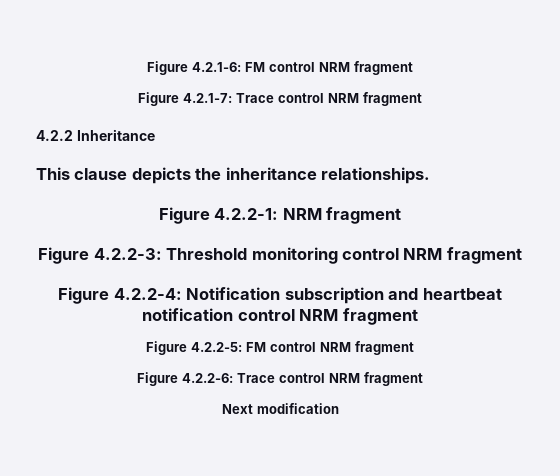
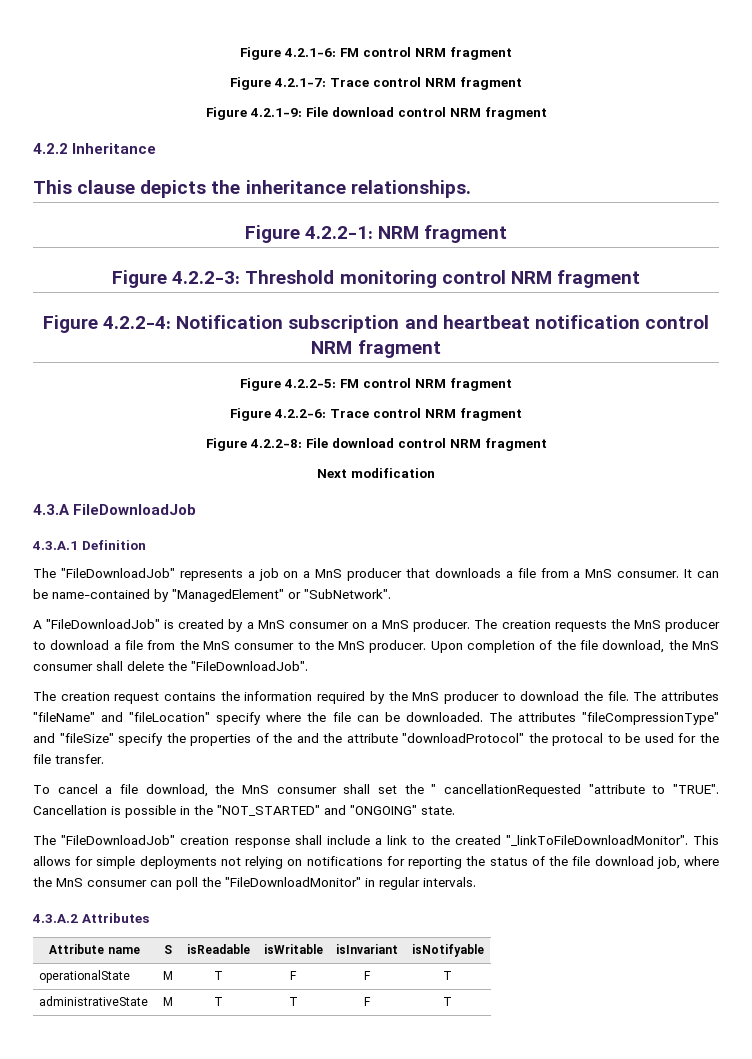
+ Figure 4.2.1-9: File download control NRM fragment
+ Figure 4.2.2-8: File download control NRM fragment
  Next modification
+ 4.3.A FileDownloadJob
+ 4.3.A.1 Definition
+ The "FileDownloadJob" represents a job on a MnS producer that downloads a file from a MnS consumer. It can be name-contained by "ManagedElement" or "SubNetwork".
+ A "FileDownloadJob" is created by a MnS consumer on a MnS producer. The creation requests the MnS producer to download a file from the MnS consumer to the MnS producer. Upon completion of the file download, the MnS consumer shall delete the "FileDownloadJob".
+ The creation request contains the information required by the MnS producer to download the file. The attributes "fileName" and "fileLocation" specify where the file can be downloaded. The attributes "fileCompressionType" and "fileSize" specify the properties of the and the attribute "downloadProtocol" the protocal to be used for the file transfer.
+ To cancel a file download, the MnS consumer shall set the " cancellationRequested "attribute to "TRUE". Cancellation is possible in the "NOT_STARTED" and "ONGOING" state.
+ The "FileDownloadJob" creation response shall include a link to the created "_linkToFileDownloadMonitor". This allows for simple deployments not relying on notifications for reporting the status of the file download job, where the MnS consumer can poll the "FileDownloadMonitor" in regular intervals.
+ 4.3.A.2 Attributes
+ Attribute name | S | isReadable | isWritable | isInvariant | isNotifyable
+ operationalState | M | T | F | F | T
+ administrativeState | M | T | T | F | T

